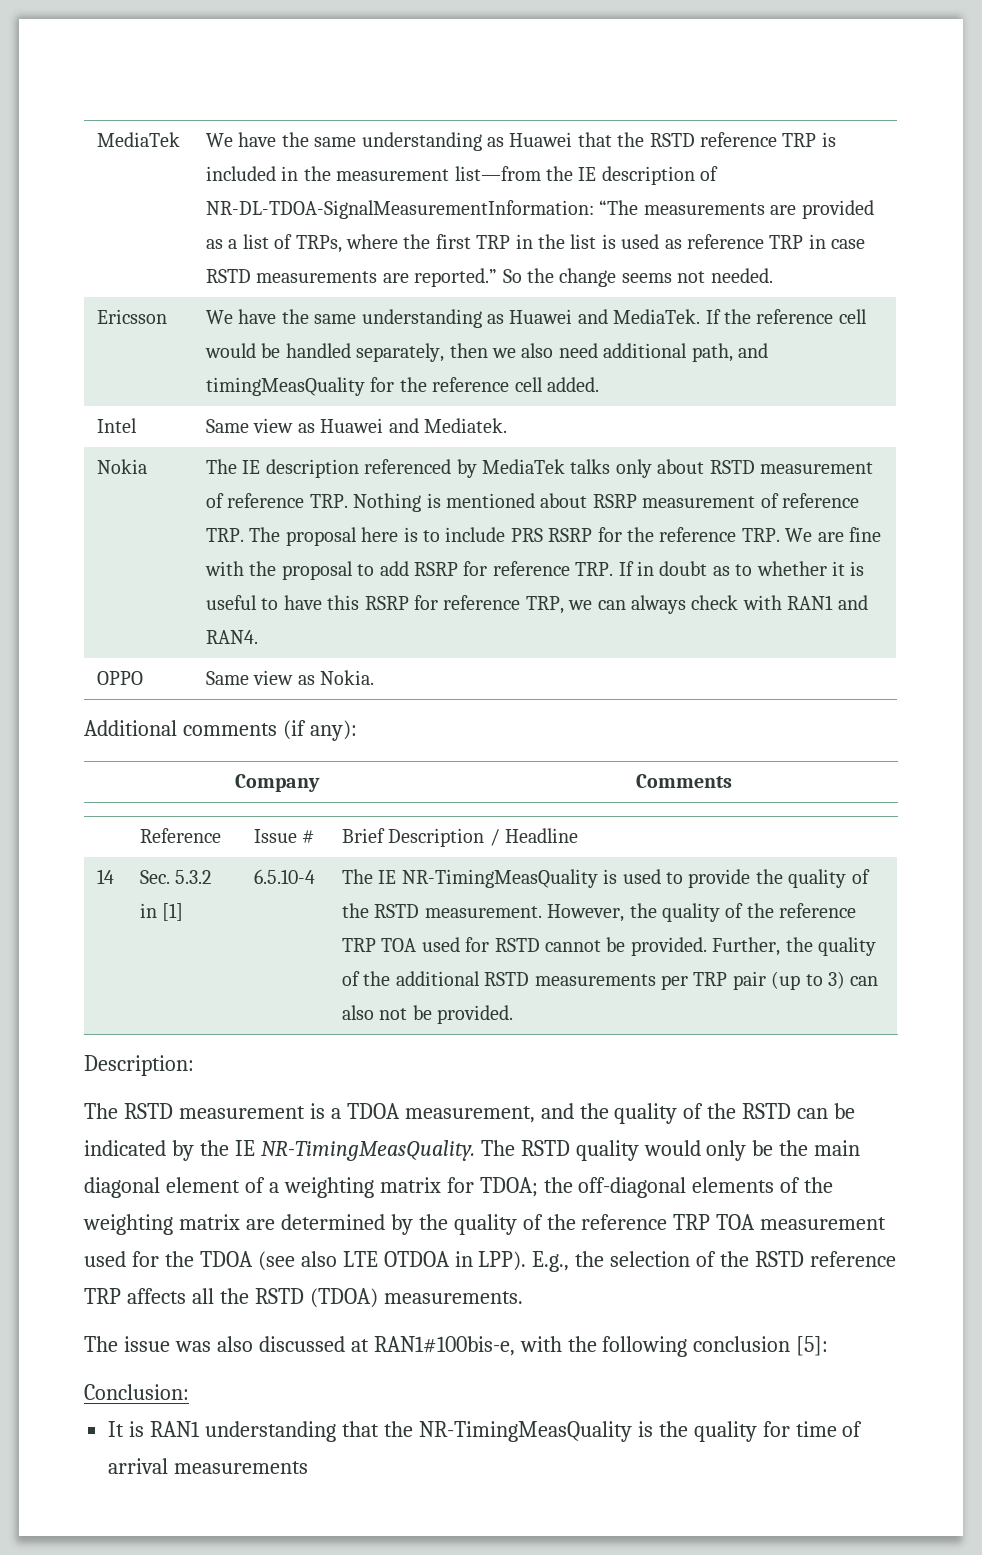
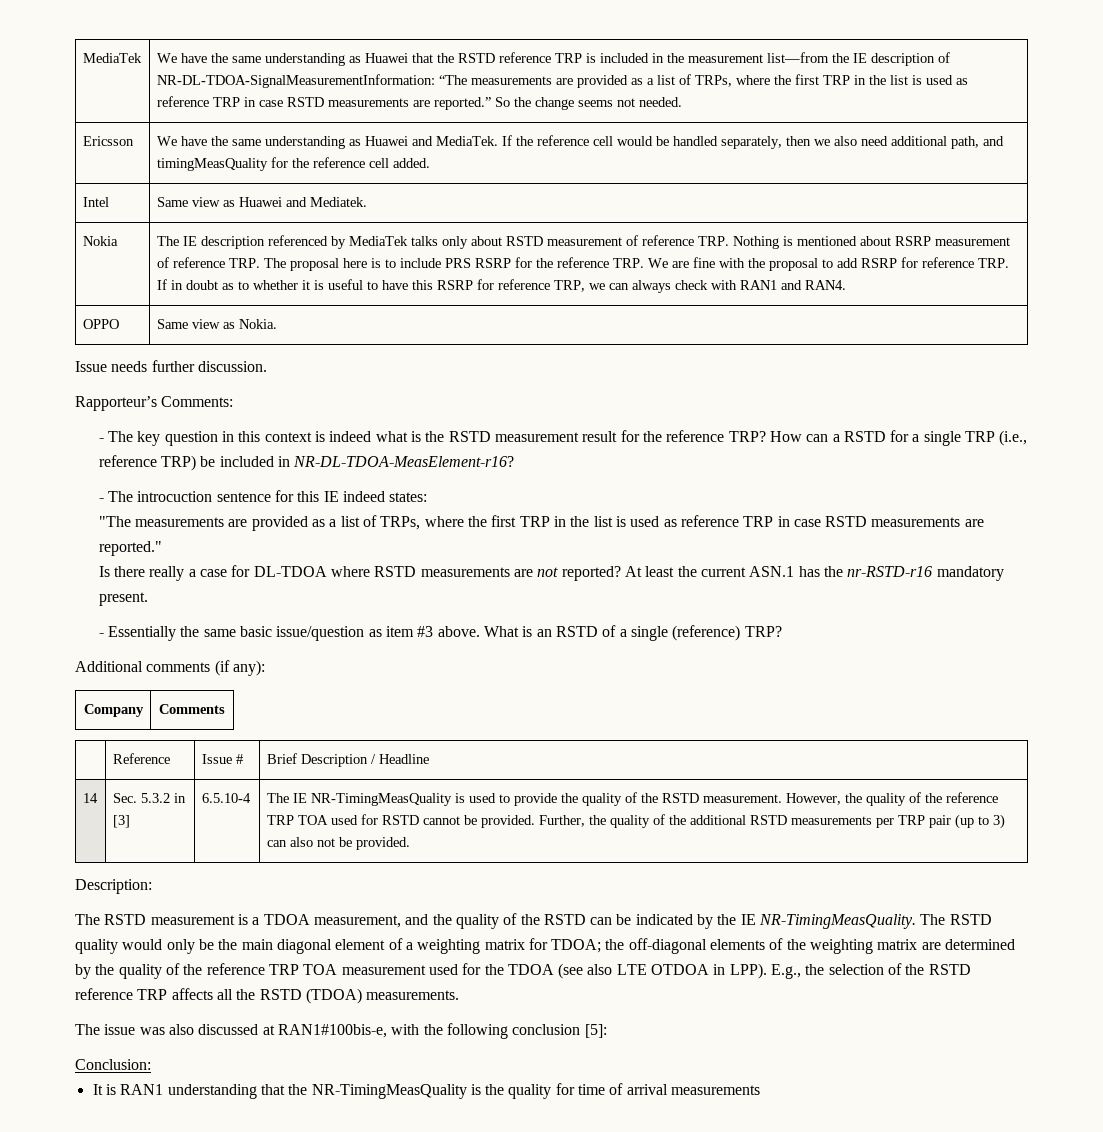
+ Issue needs further discussion.
+ Rapporteur’s Comments:
+ - The key question in this context is indeed what is the RSTD measurement result for the reference TRP? How can a RSTD for a single TRP (i.e., reference TRP) be included in NR-DL-TDOA-MeasElement-r16?
+ - The introcuction sentence for this IE indeed states:
+ "The measurements are provided as a list of TRPs, where the first TRP in the list is used as reference TRP in case RSTD measurements are reported."
+ Is there really a case for DL-TDOA where RSTD measurements are not reported? At least the current ASN.1 has the nr-RSTD-r16 mandatory present.
+ - Essentially the same basic issue/question as item #3 above. What is an RSTD of a single (reference) TRP?
- Sec. 5.3.2 in [1]
+ Sec. 5.3.2 in [3]

